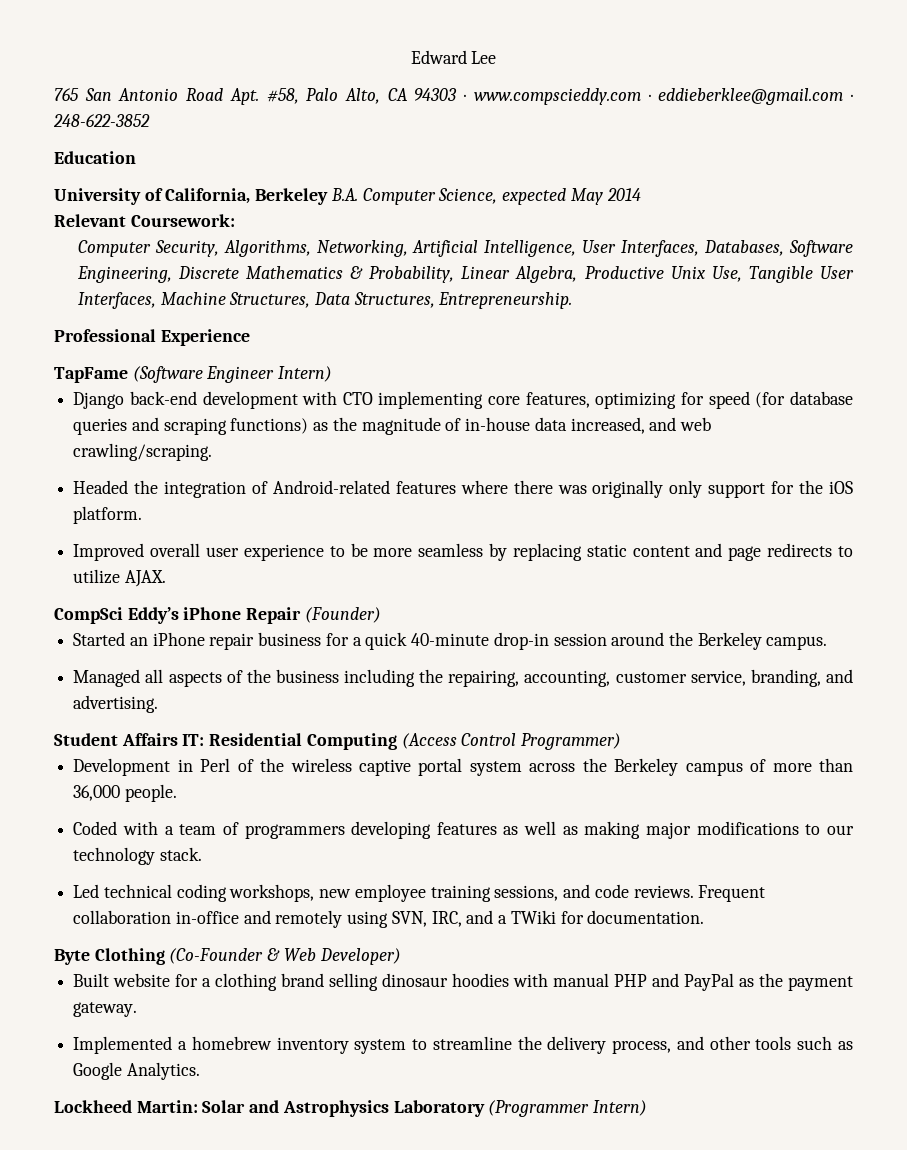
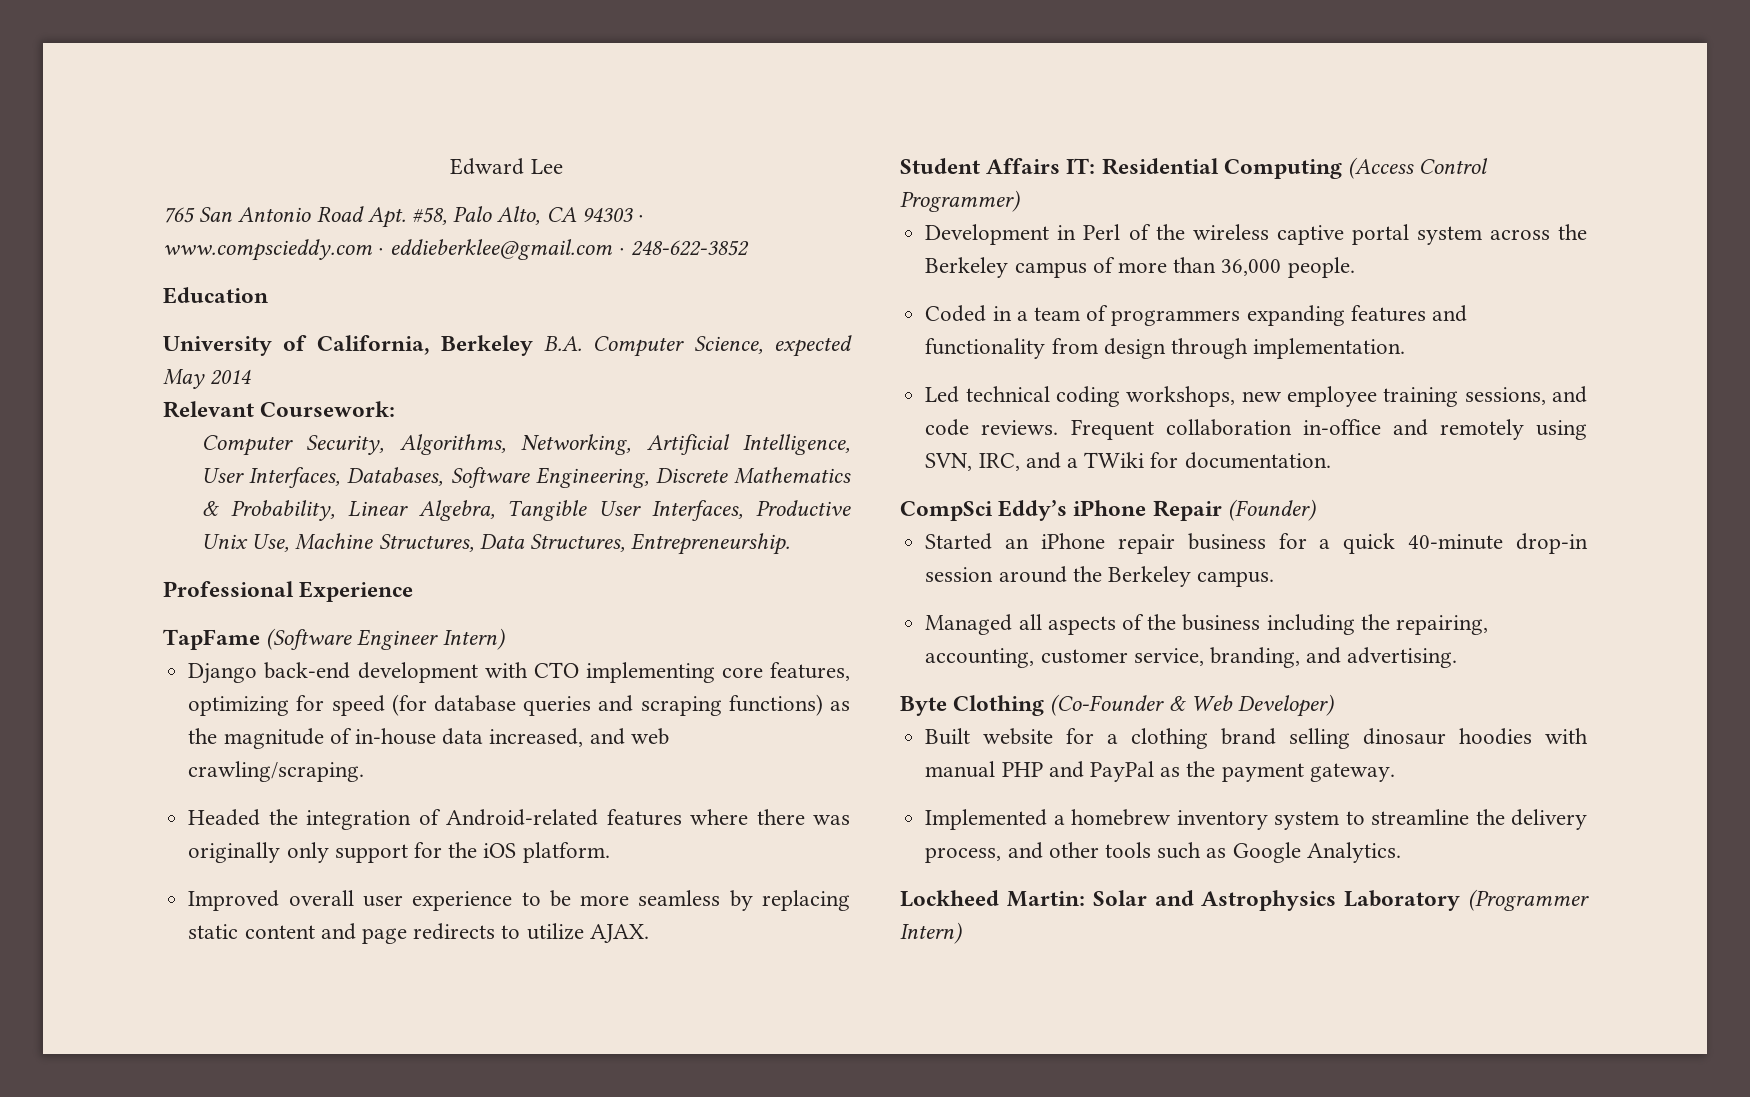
- Computer Security, Algorithms, Networking, Artificial Intelligence, User Interfaces, Databases, Software Engineering, Discrete Mathematics & Probability, Linear Algebra, Productive Unix Use, Tangible User Interfaces, Machine Structures, Data Structures, Entrepreneurship.
+ Computer Security, Algorithms, Networking, Artificial Intelligence, User Interfaces, Databases, Software Engineering, Discrete Mathematics & Probability, Linear Algebra, Tangible User Interfaces, Productive Unix Use, Machine Structures, Data Structures, Entrepreneurship.
+ Student Affairs IT: Residential Computing (Access Control Programmer)
+ Development in Perl of the wireless captive portal system across the Berkeley campus of more than 36,000 people.
+ Coded in a team of programmers expanding features and functionality from design through implementation.
+ Led technical coding workshops, new employee training sessions, and code reviews. Frequent collaboration in-office and remotely using SVN, IRC, and a TWiki for documentation.
- Student Affairs IT: Residential Computing (Access Control Programmer)
- Development in Perl of the wireless captive portal system across the Berkeley campus of more than 36,000 people.
- Coded with a team of programmers developing features as well as making major modifications to our technology stack.
- Led technical coding workshops, new employee training sessions, and code reviews. Frequent collaboration in-office and remotely using SVN, IRC, and a TWiki for documentation.

